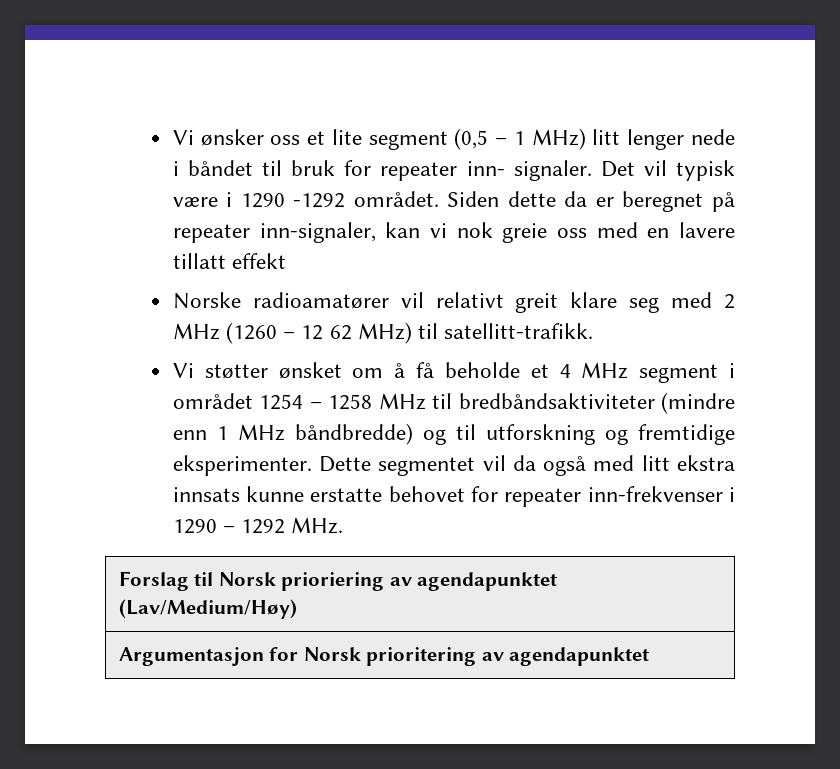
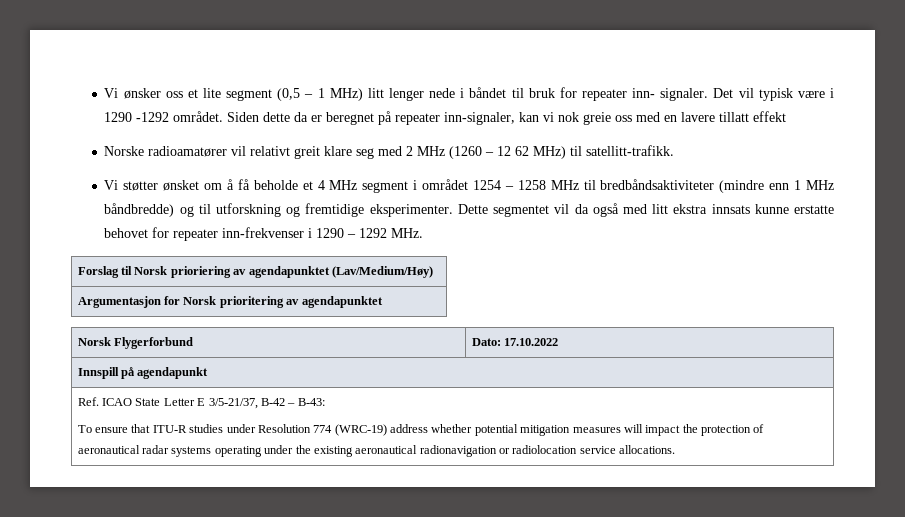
+ Norsk Flygerforbund | Dato: 17.10.2022
+ Innspill på agendapunkt
+ Ref. ICAO State Letter E 3/5-21/37, B-42 – B-43:
+ To ensure that ITU-R studies under Resolution 774 (WRC-19) address whether potential mitigation measures will impact the protection of aeronautical radar systems operating under the existing aeronautical radionavigation or radiolocation service allocations.

